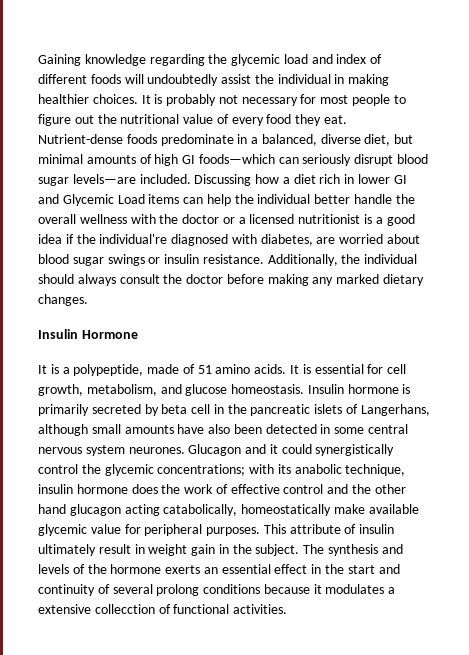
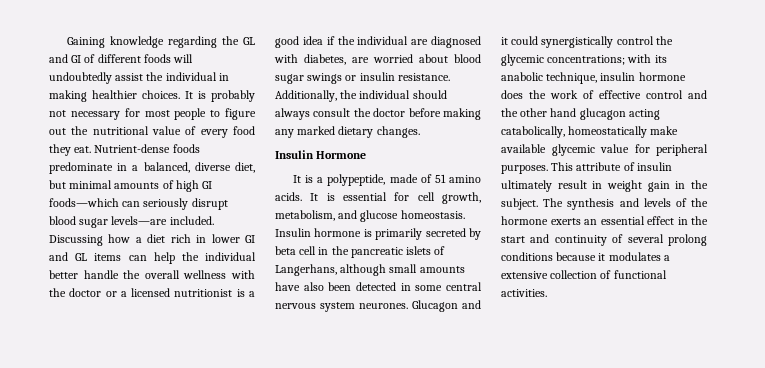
- Gaining knowledge regarding the glycemic load and index of different foods will undoubtedly assist the individual in making healthier choices.
+ Gaining knowledge regarding the GL and GI of different foods will undoubtedly assist the individual in making healthier choices.
- Discussing how a diet rich in lower GI and Glycemic Load items can help the individual better handle the overall wellness with the doctor or a licensed nutritionist is a good idea if the individual're diagnosed with diabetes, are worried about blood sugar swings or insulin resistance.
+ Discussing how a diet rich in lower GI and GL items can help the individual better handle the overall wellness with the doctor or a licensed nutritionist is a good idea if the individual are diagnosed with diabetes, are worried about blood sugar swings or insulin resistance.
- The synthesis and levels of the hormone exerts an essential effect in the start and continuity of several prolong conditions because it modulates a extensive collecction of functional activities.
+ The synthesis and levels of the hormone exerts an essential effect in the start and continuity of several prolong conditions because it modulates a extensive collection of functional activities.

